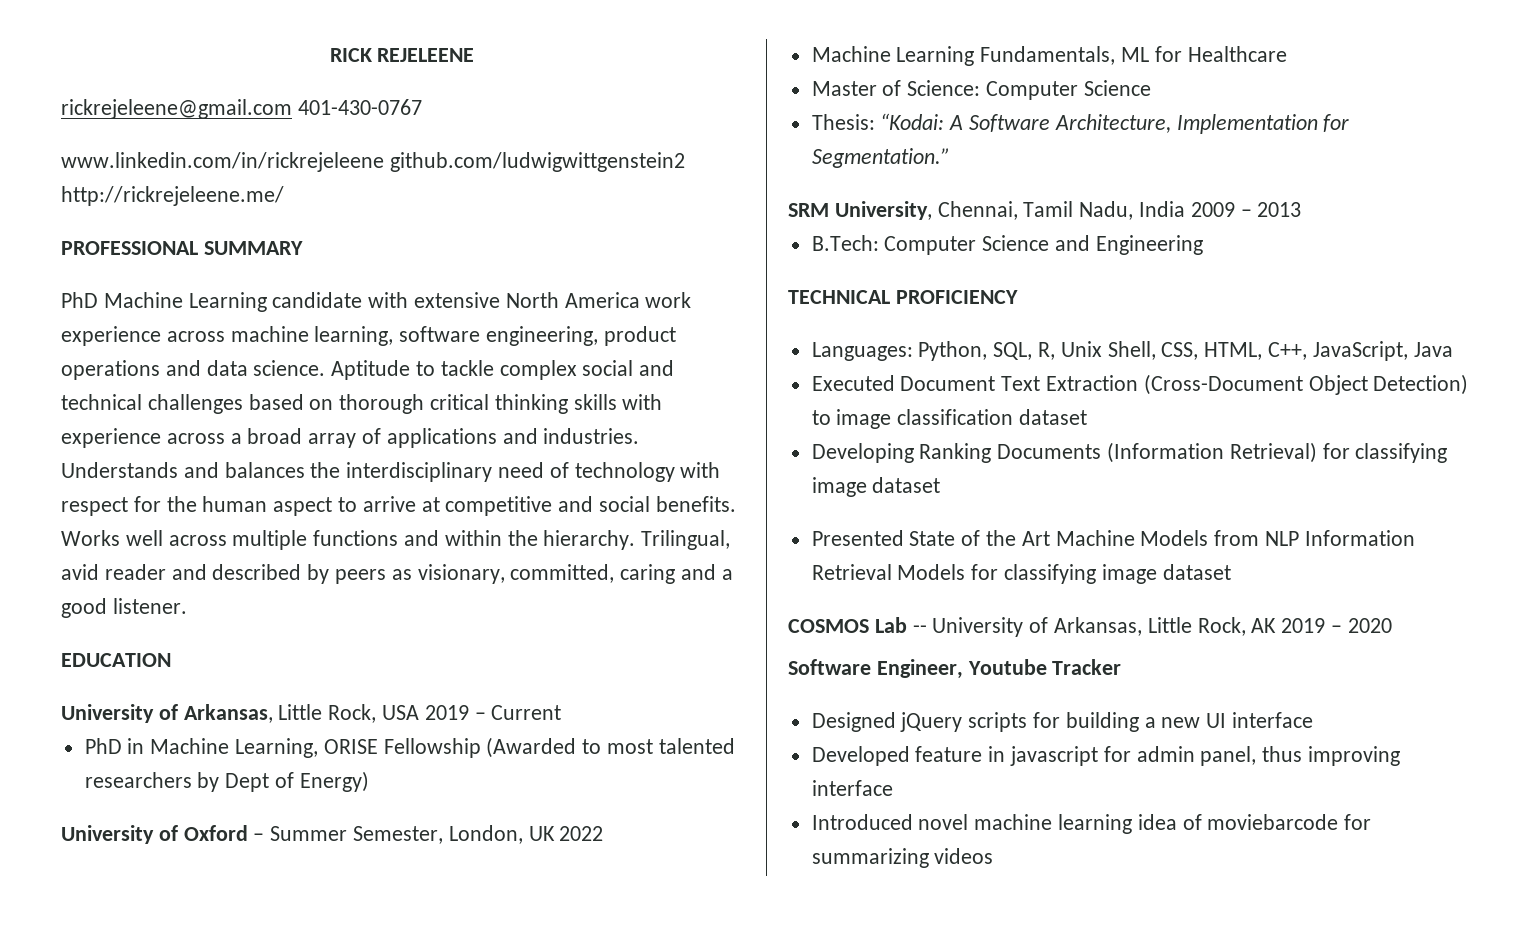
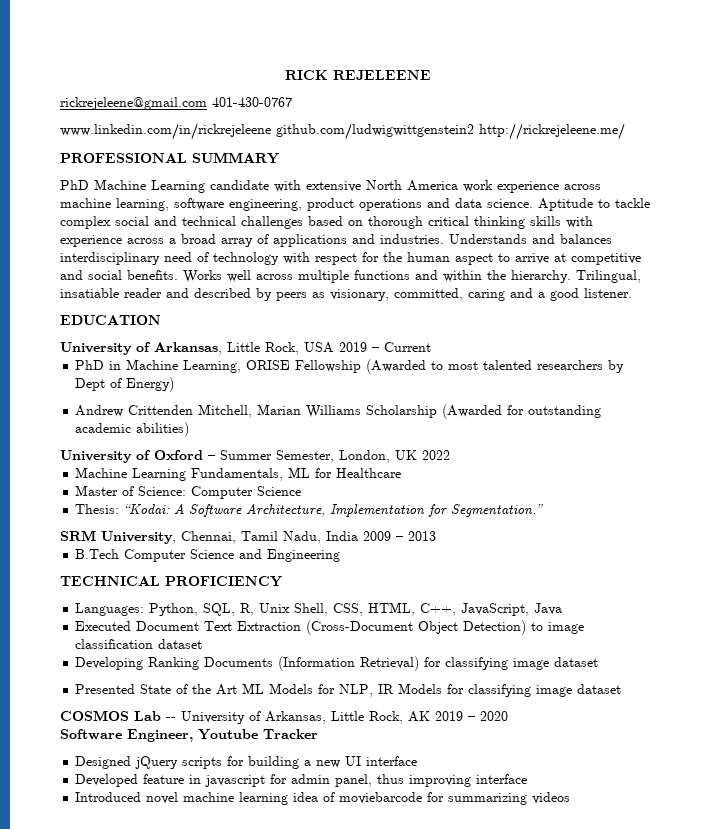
- Understands and balances the interdisciplinary need of technology with respect for the human aspect to arrive at competitive and social benefits.
+ Understands and balances interdisciplinary need of technology with respect for the human aspect to arrive at competitive and social benefits.
- Trilingual, avid reader and described by peers as visionary, committed, caring and a good listener.
+ Trilingual, insatiable reader and described by peers as visionary, committed, caring and a good listener.
+ Andrew Crittenden Mitchell, Marian Williams Scholarship (Awarded for outstanding academic abilities)
- B.Tech: Computer Science and Engineering
+ B.Tech Computer Science and Engineering
- Presented State of the Art Machine Models from NLP Information Retrieval Models for classifying image dataset
+ Presented State of the Art ML Models for NLP, IR Models for classifying image dataset

